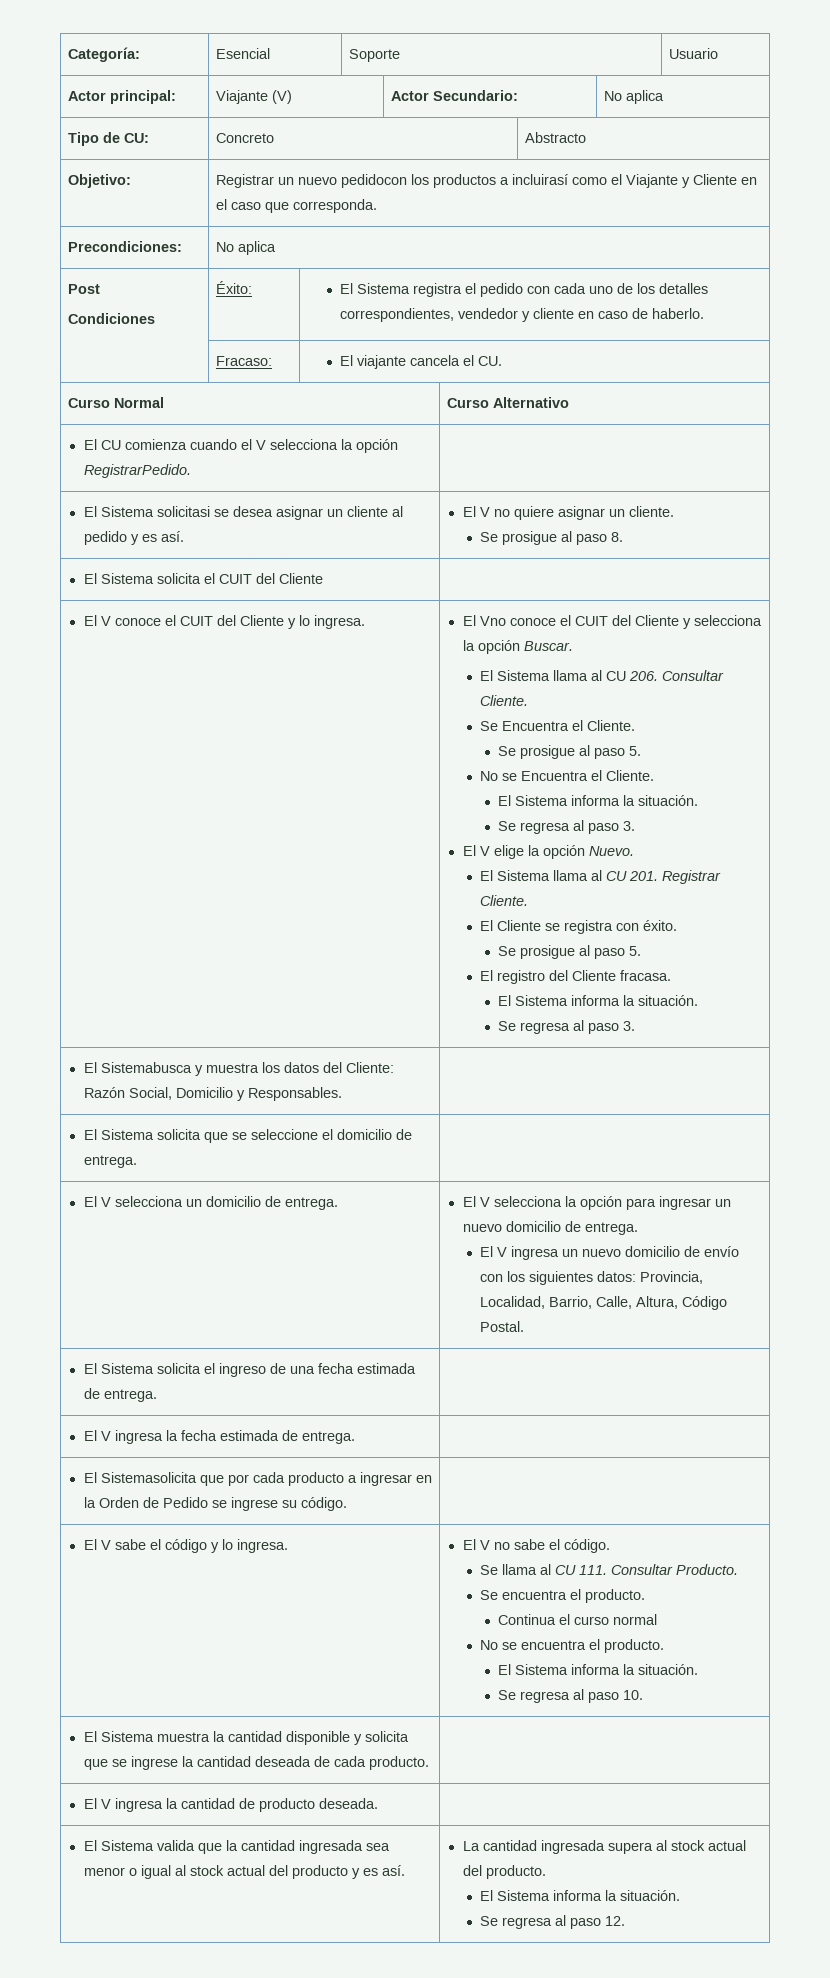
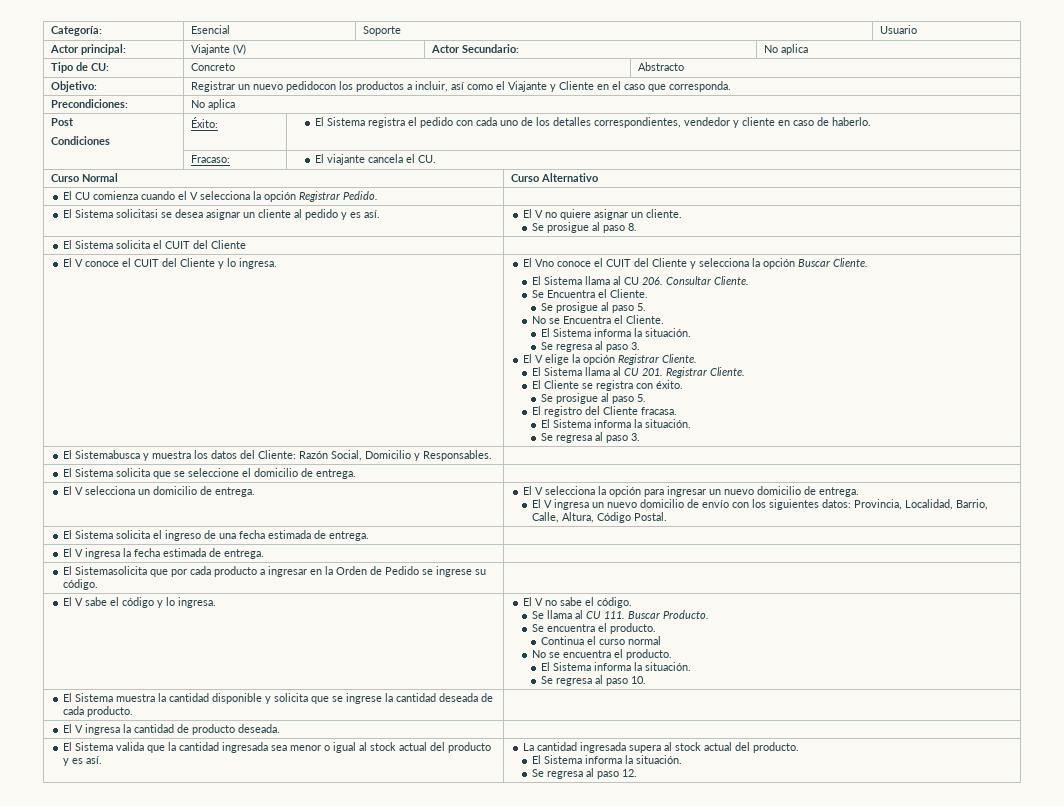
- Objetivo: | Registrar un nuevo pedidocon los productos a incluirasí como el Viajante y Cliente en el caso que corresponda.
+ Objetivo: | Registrar un nuevo pedidocon los productos a incluir, así como el Viajante y Cliente en el caso que corresponda.
- El CU comienza cuando el V selecciona la opción RegistrarPedido. |
+ El CU comienza cuando el V selecciona la opción Registrar Pedido. |
- El Vno conoce el CUIT del Cliente y selecciona la opción Buscar.
+ El Vno conoce el CUIT del Cliente y selecciona la opción Buscar Cliente.
- El V elige la opción Nuevo.
+ El V elige la opción Registrar Cliente.
- Se llama al CU 111. Consultar Producto.
+ Se llama al CU 111. Buscar Producto.

